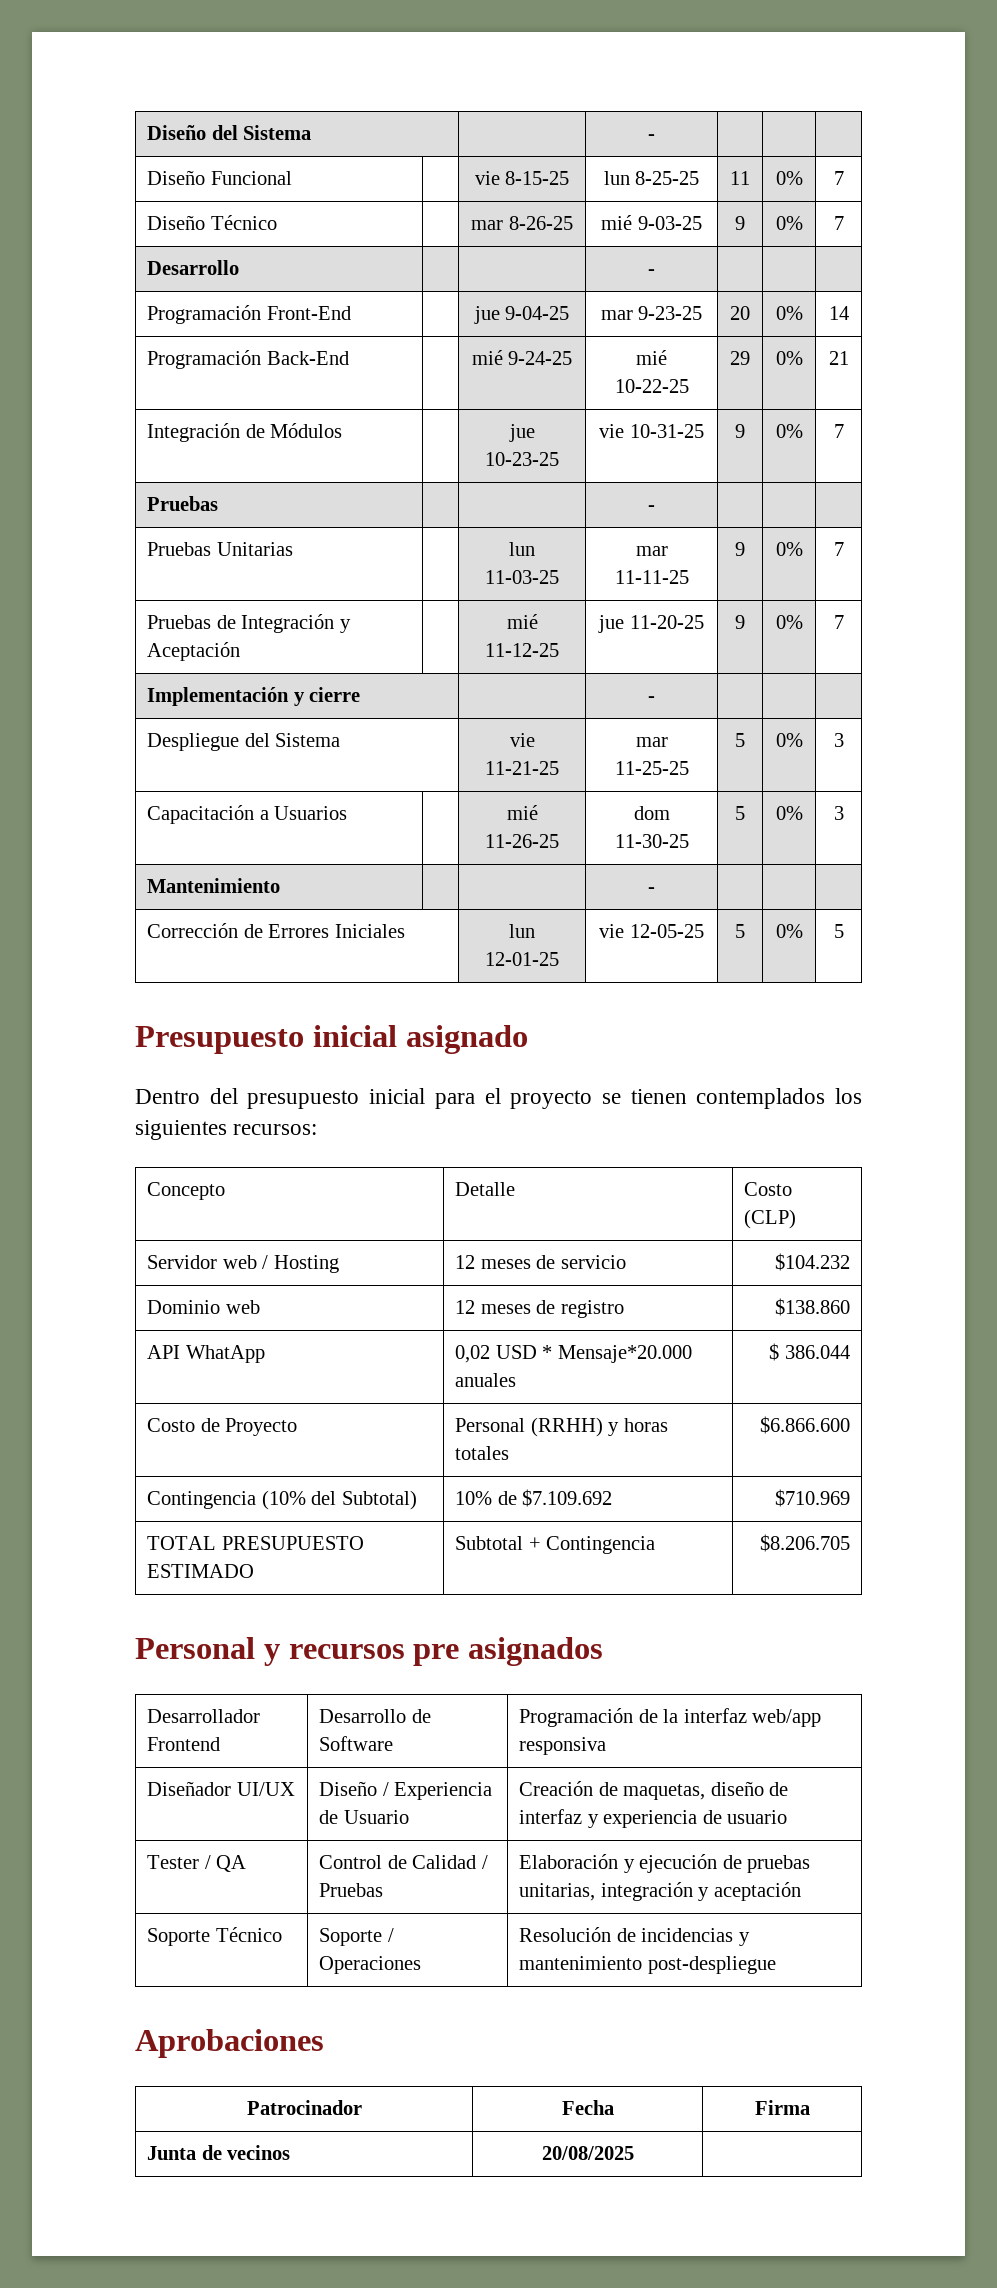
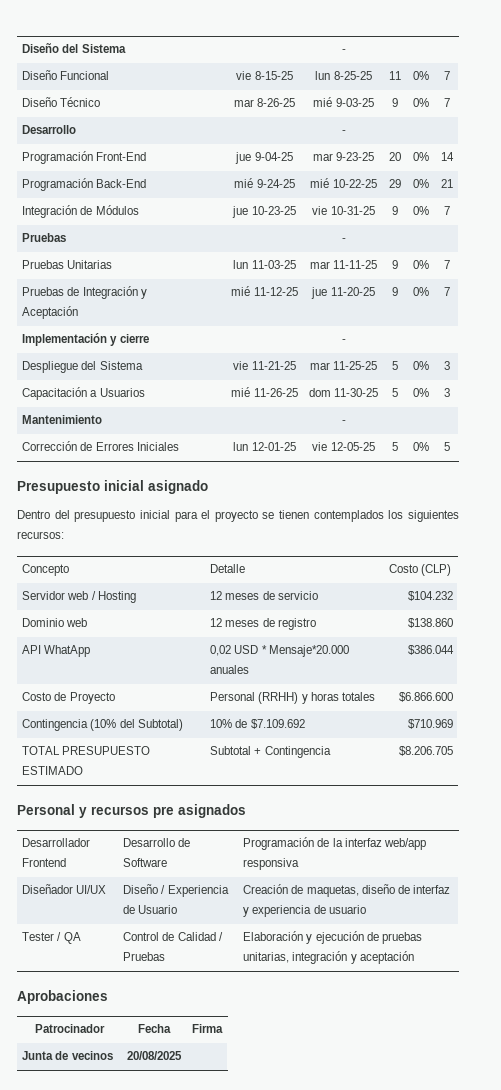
- API WhatApp | 0,02 USD * Mensaje*20.000 anuales | $ 386.044
+ API WhatApp | 0,02 USD * Mensaje*20.000 anuales | $386.044
- Soporte Técnico | Soporte / Operaciones | Resolución de incidencias y mantenimiento post-despliegue

